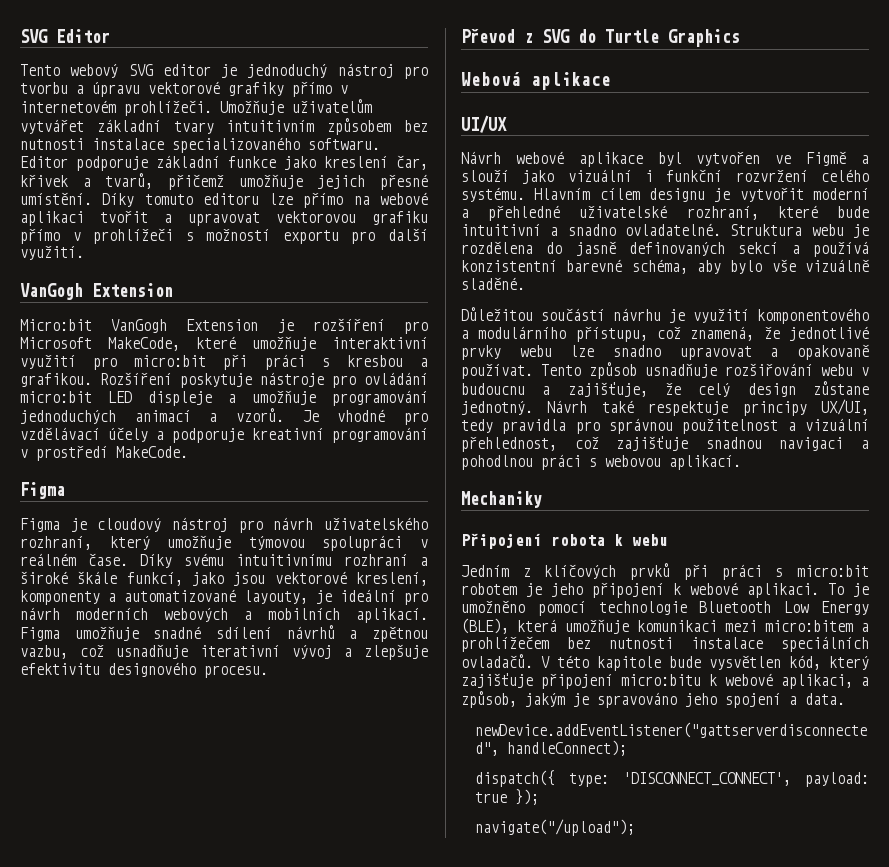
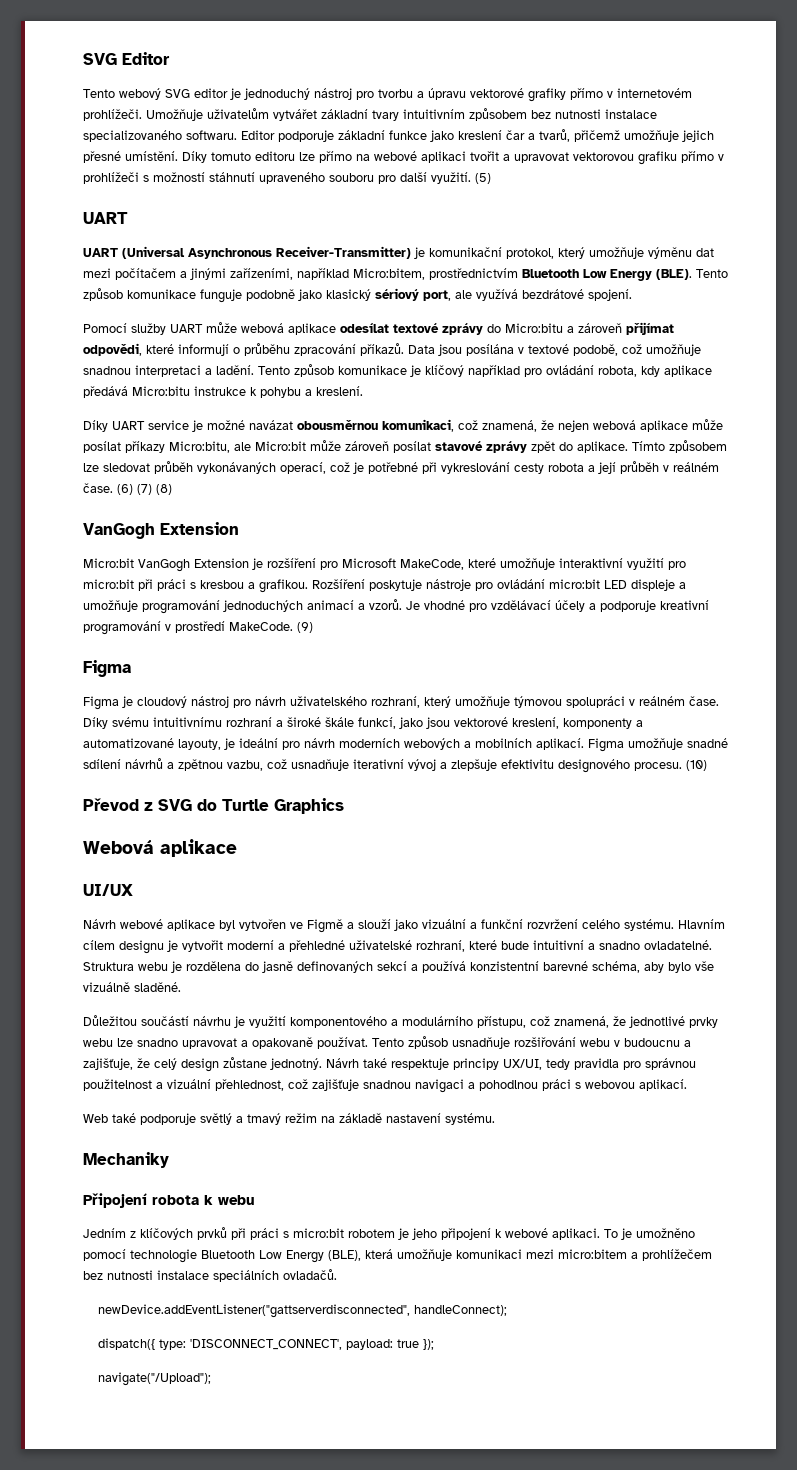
- Editor podporuje základní funkce jako kreslení čar, křivek a tvarů, přičemž umožňuje jejich přesné umístění.
+ Editor podporuje základní funkce jako kreslení čar a tvarů, přičemž umožňuje jejich přesné umístění.
- Díky tomuto editoru lze přímo na webové aplikaci tvořit a upravovat vektorovou grafiku přímo v prohlížeči s možností exportu pro další využití.
+ Díky tomuto editoru lze přímo na webové aplikaci tvořit a upravovat vektorovou grafiku přímo v prohlížeči s možností stáhnutí upraveného souboru pro další využití. (5)
+ UART
+ UART (Universal Asynchronous Receiver-Transmitter) je komunikační protokol, který umožňuje výměnu dat mezi počítačem a jinými zařízeními, například Micro:bitem, prostřednictvím Bluetooth Low Energy (BLE). Tento způsob komunikace funguje podobně jako klasický sériový port, ale využívá bezdrátové spojení.
+ Pomocí služby UART může webová aplikace odesílat textové zprávy do Micro:bitu a zároveň přijímat odpovědi, které informují o průběhu zpracování příkazů. Data jsou posílána v textové podobě, což umožňuje snadnou interpretaci a ladění. Tento způsob komunikace je klíčový například pro ovládání robota, kdy aplikace předává Micro:bitu instrukce k pohybu a kreslení.
+ Díky UART service je možné navázat obousměrnou komunikaci, což znamená, že nejen webová aplikace může posílat příkazy Micro:bitu, ale Micro:bit může zároveň posílat stavové zprávy zpět do aplikace. Tímto způsobem lze sledovat průběh vykonávaných operací, což je potřebné při vykreslování cesty robota a její průběh v reálném čase. (6) (7) (8)
+ (9)
+ (10)
- Návrh webové aplikace byl vytvořen ve Figmě a slouží jako vizuální i funkční rozvržení celého systému.
+ Návrh webové aplikace byl vytvořen ve Figmě a slouží jako vizuální a funkční rozvržení celého systému.
+ Web také podporuje světlý a tmavý režim na základě nastavení systému.
- V této kapitole bude vysvětlen kód, který zajišťuje připojení micro:bitu k webové aplikaci, a způsob, jakým je spravováno jeho spojení a data.
- navigate("/upload");
+ navigate("/Upload");

